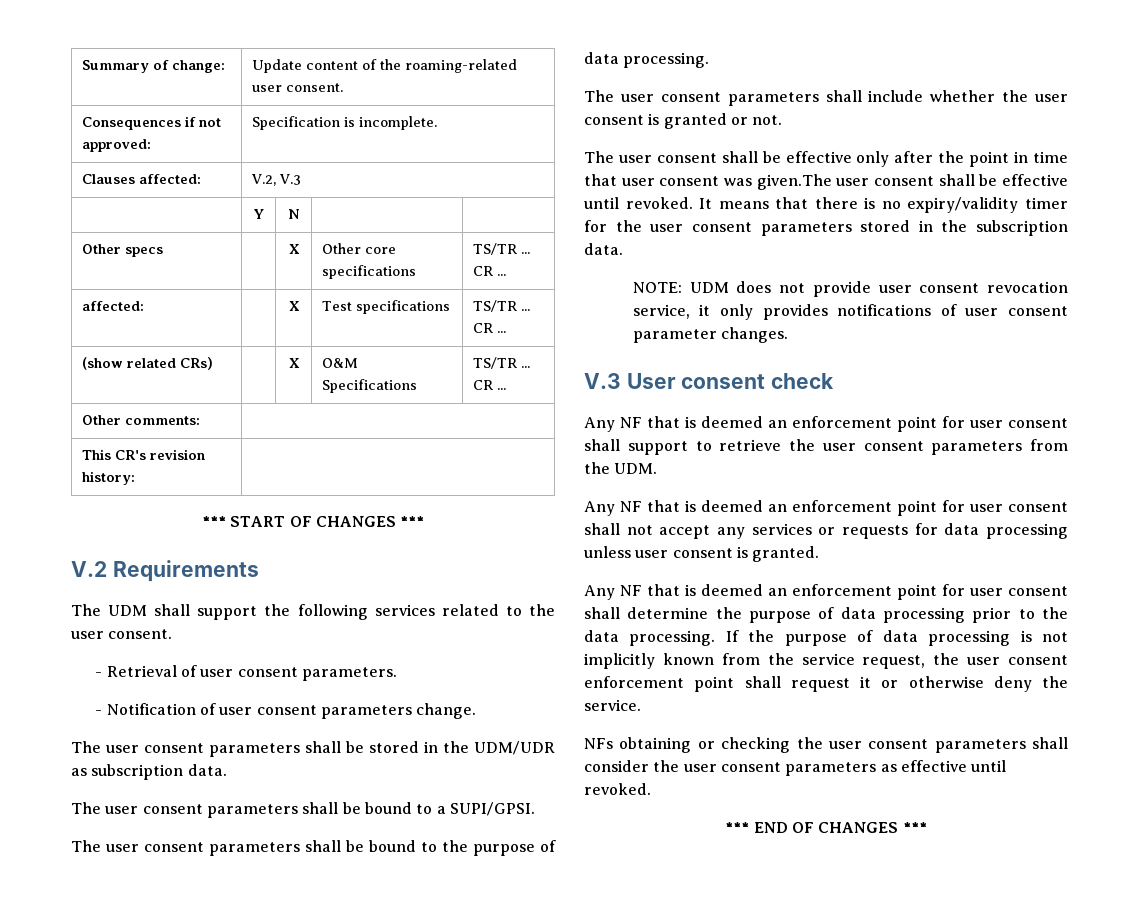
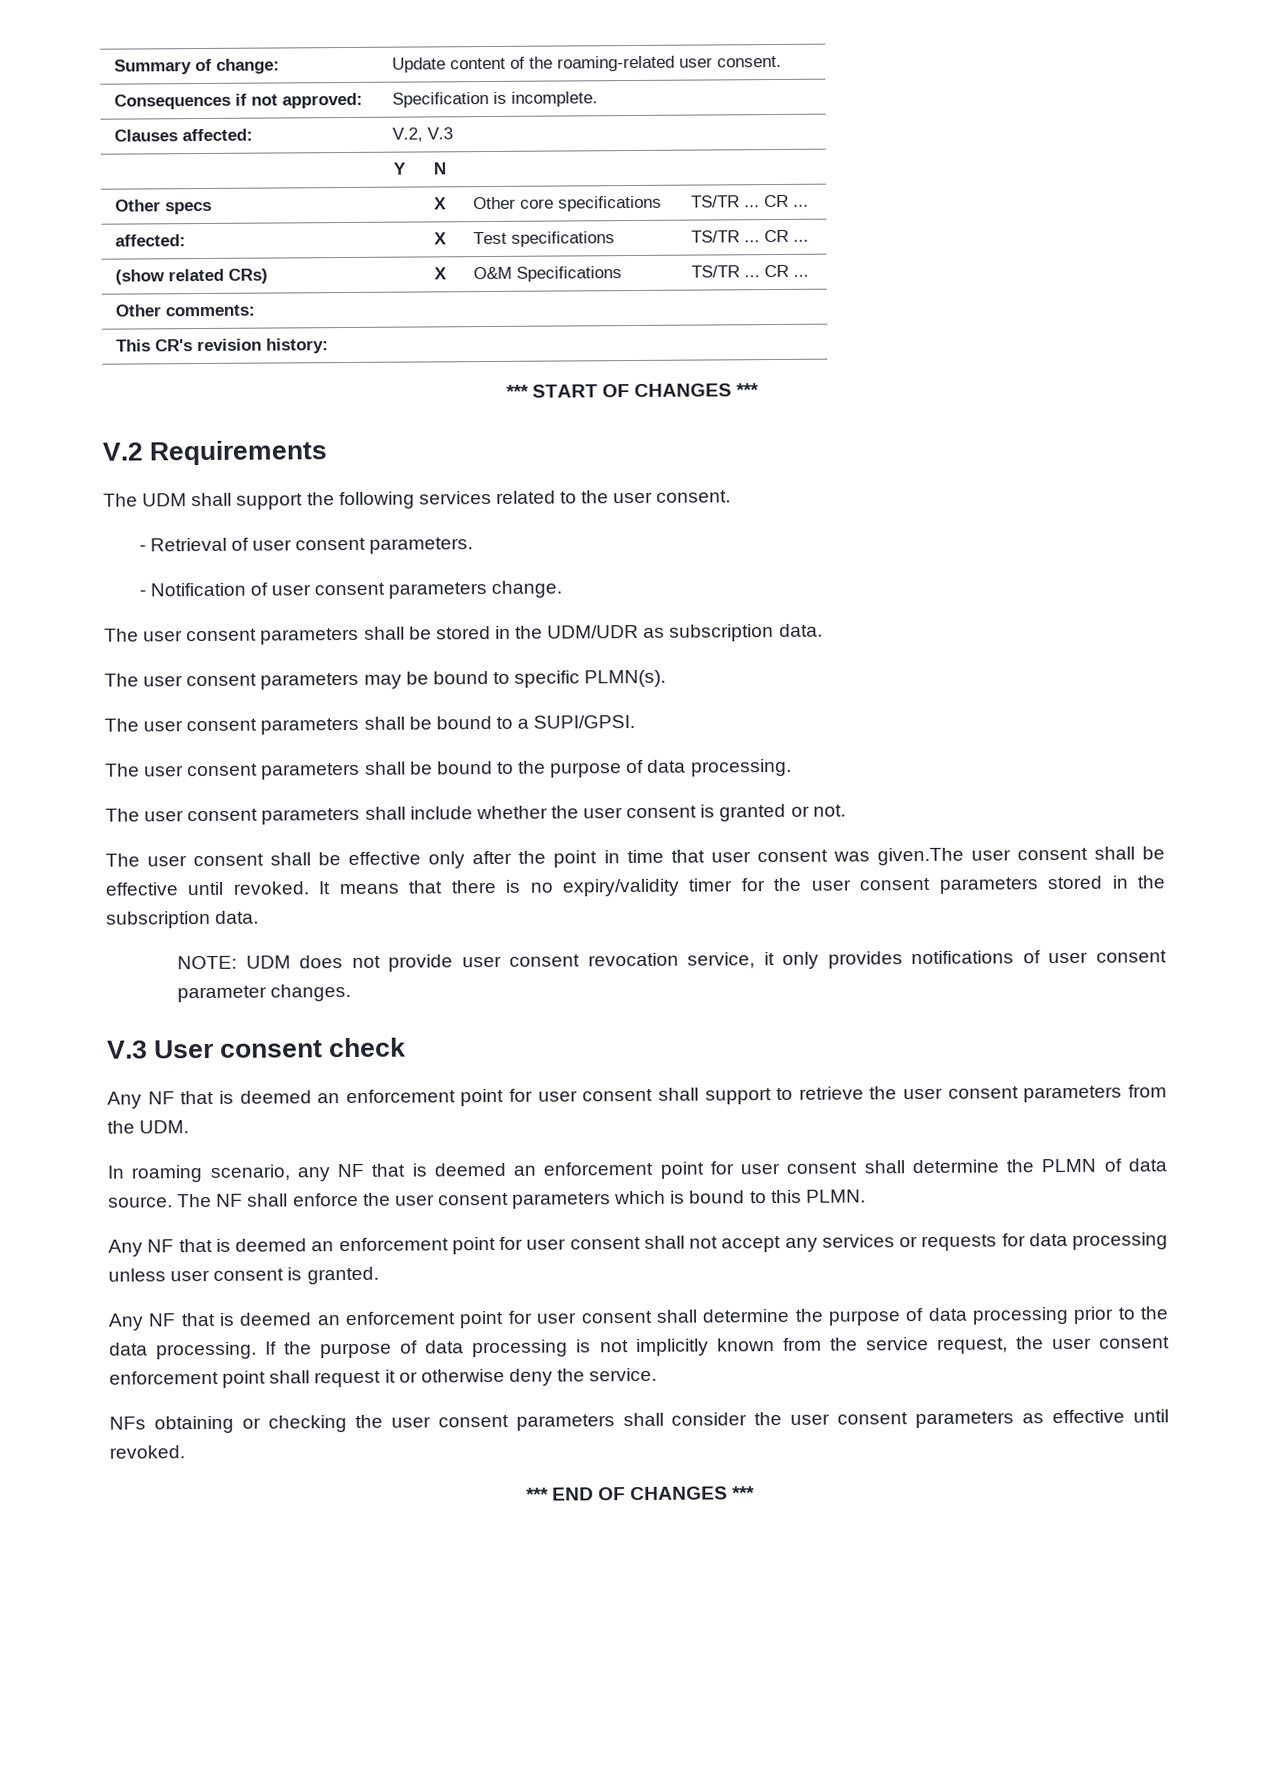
+ The user consent parameters may be bound to specific PLMN(s).
+ In roaming scenario, any NF that is deemed an enforcement point for user consent shall determine the PLMN of data source. The NF shall enforce the user consent parameters which is bound to this PLMN.

